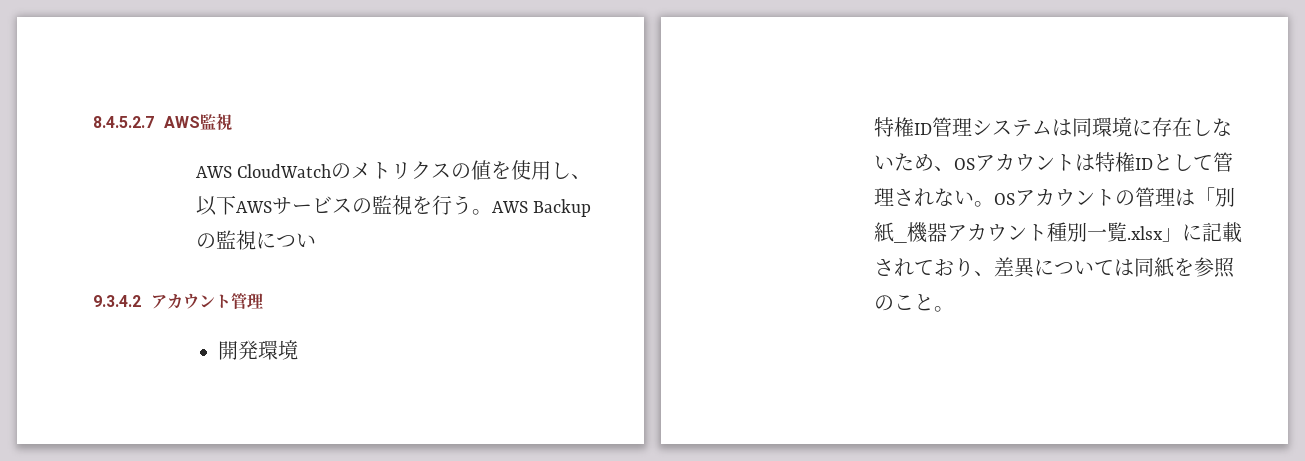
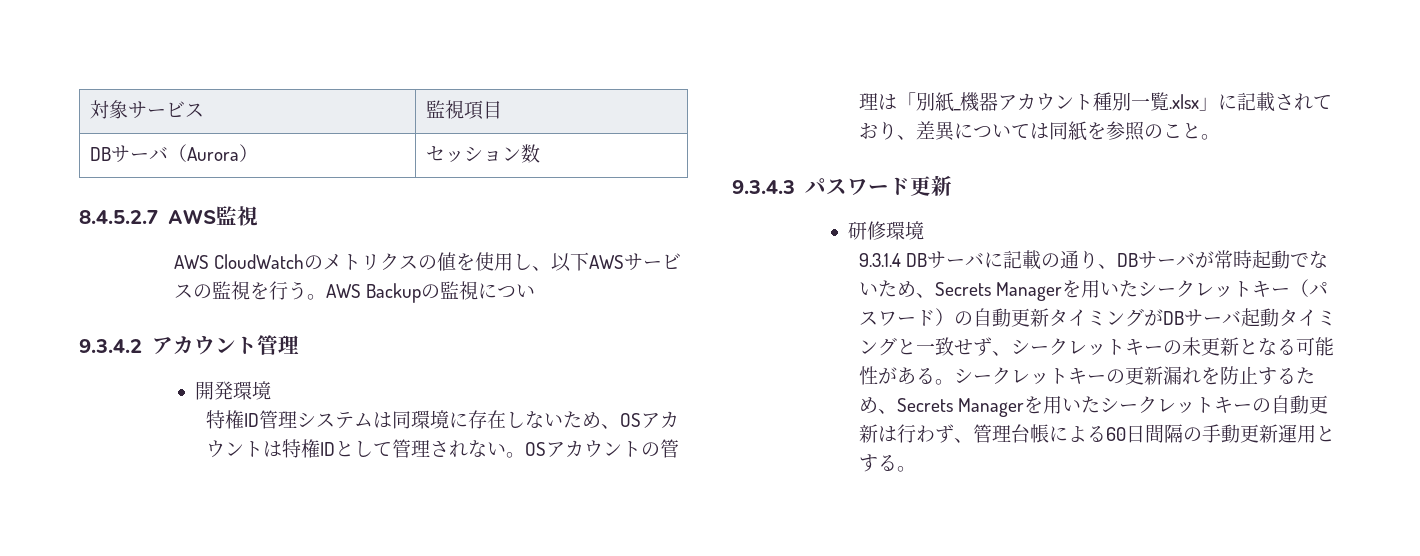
+ 対象サービス | 監視項目
+ DBサーバ（Aurora） | セッション数
+ 9.3.4.3パスワード更新
+ 研修環境
+ 9.3.1.4 DBサーバに記載の通り、DBサーバが常時起動でないため、Secrets Managerを用いたシークレットキー（パスワード）の自動更新タイミングがDBサーバ起動タイミングと一致せず、シークレットキーの未更新となる可能性がある。シークレットキーの更新漏れを防止するため、Secrets Managerを用いたシークレットキーの自動更新は行わず、管理台帳による60日間隔の手動更新運用とする。

